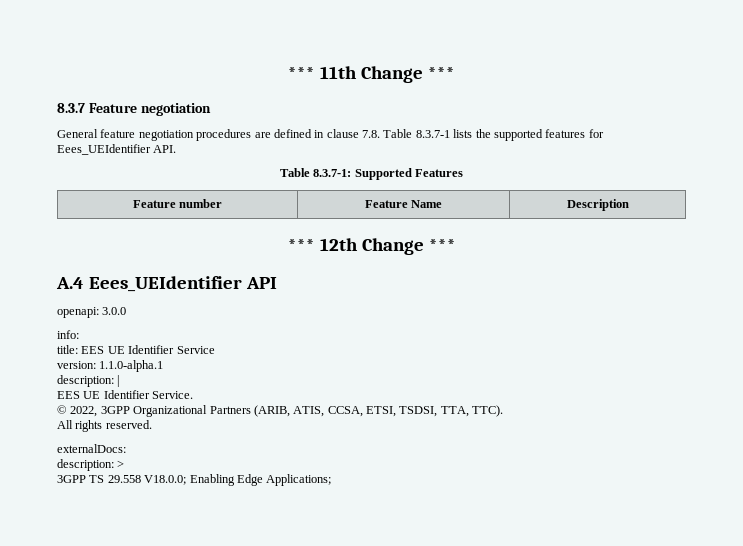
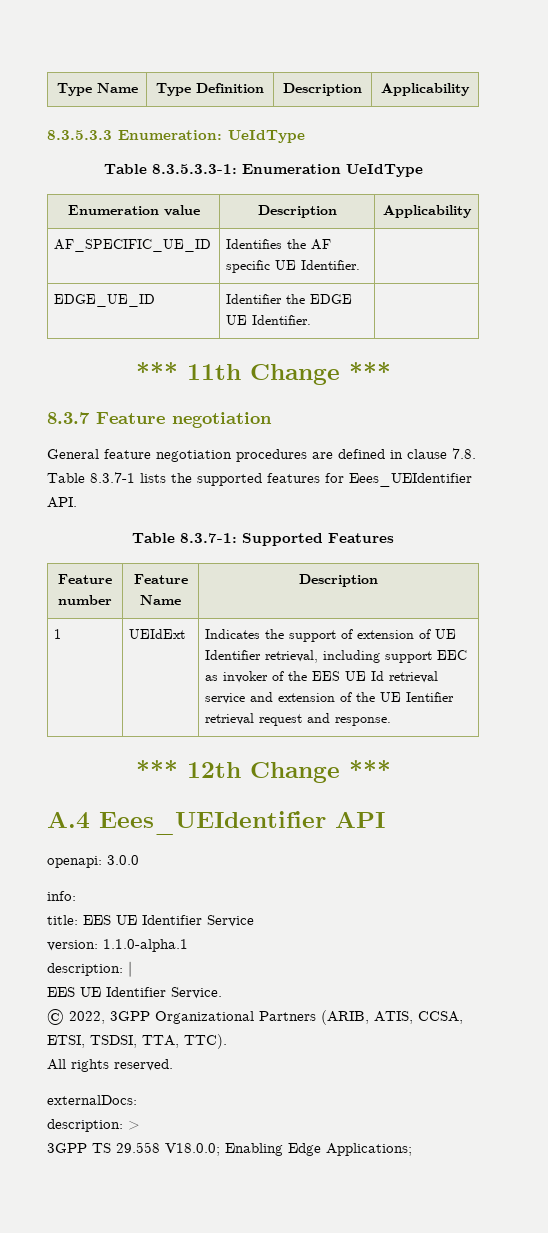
+ Type Name | Type Definition | Description | Applicability
+ 8.3.5.3.3 Enumeration: UeIdType
+ Table 8.3.5.3.3-1: Enumeration UeIdType
+ Enumeration value | Description | Applicability
+ AF_SPECIFIC_UE_ID | Identifies the AF specific UE Identifier. |
+ EDGE_UE_ID | Identifier the EDGE UE Identifier. |
+ 1 | UEIdExt | Indicates the support of extension of UE Identifier retrieval, including support EEC as invoker of the EES UE Id retrieval service and extension of the UE Ientifier retrieval request and response.

